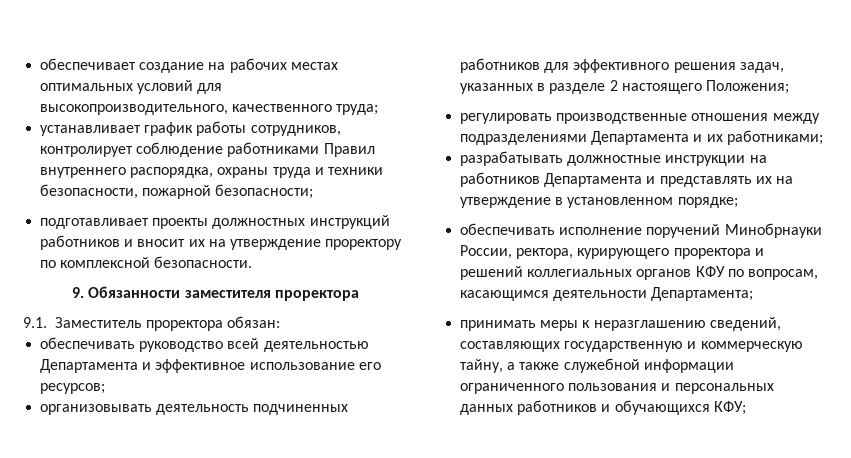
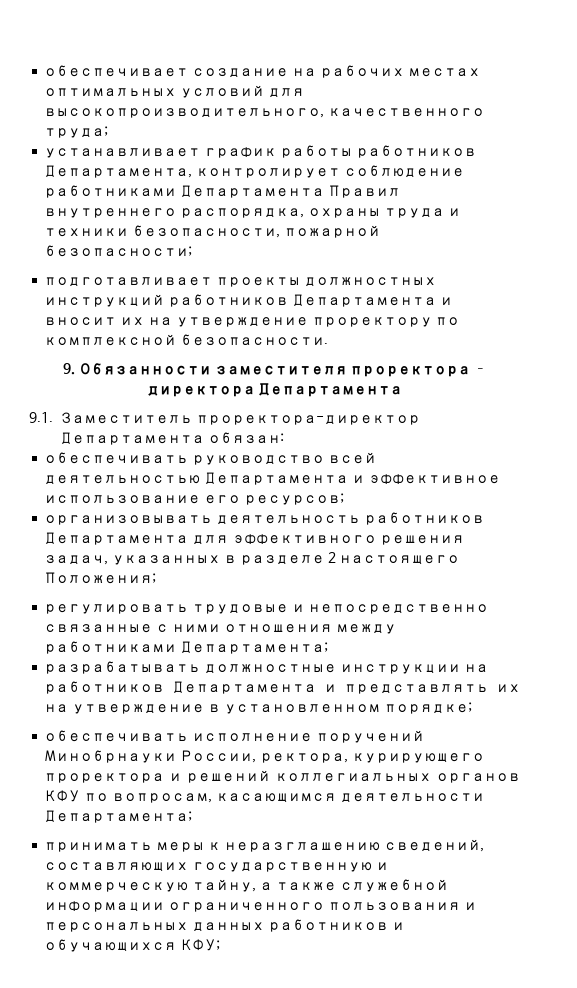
- устанавливает график работы сотрудников, контролирует соблюдение работниками Правил внутреннего распорядка, охраны труда и техники безопасности, пожарной безопасности;
+ устанавливает график работы работников Департамента, контролирует соблюдение работниками Департамента Правил внутреннего распорядка, охраны труда и техники безопасности, пожарной безопасности;
- подготавливает проекты должностных инструкций работников и вносит их на утверждение проректору по комплексной безопасности.
+ подготавливает проекты должностных инструкций работников Департамента и вносит их на утверждение проректору по комплексной безопасности.
- 9. Обязанности заместителя проректора
+ 9. Обязанности заместителя проректора – директора Департамента
- 9.1. Заместитель проректора обязан:
+ 9.1. Заместитель проректора-директор Департамента обязан:
- организовывать деятельность подчиненных работников для эффективного решения задач, указанных в разделе 2 настоящего Положения;
+ организовывать деятельность работников Департамента для эффективного решения задач, указанных в разделе 2 настоящего Положения;
- регулировать производственные отношения между подразделениями Департамента и их работниками;
+ регулировать трудовые и непосредственно связанные с ними отношения между работниками Департамента;

